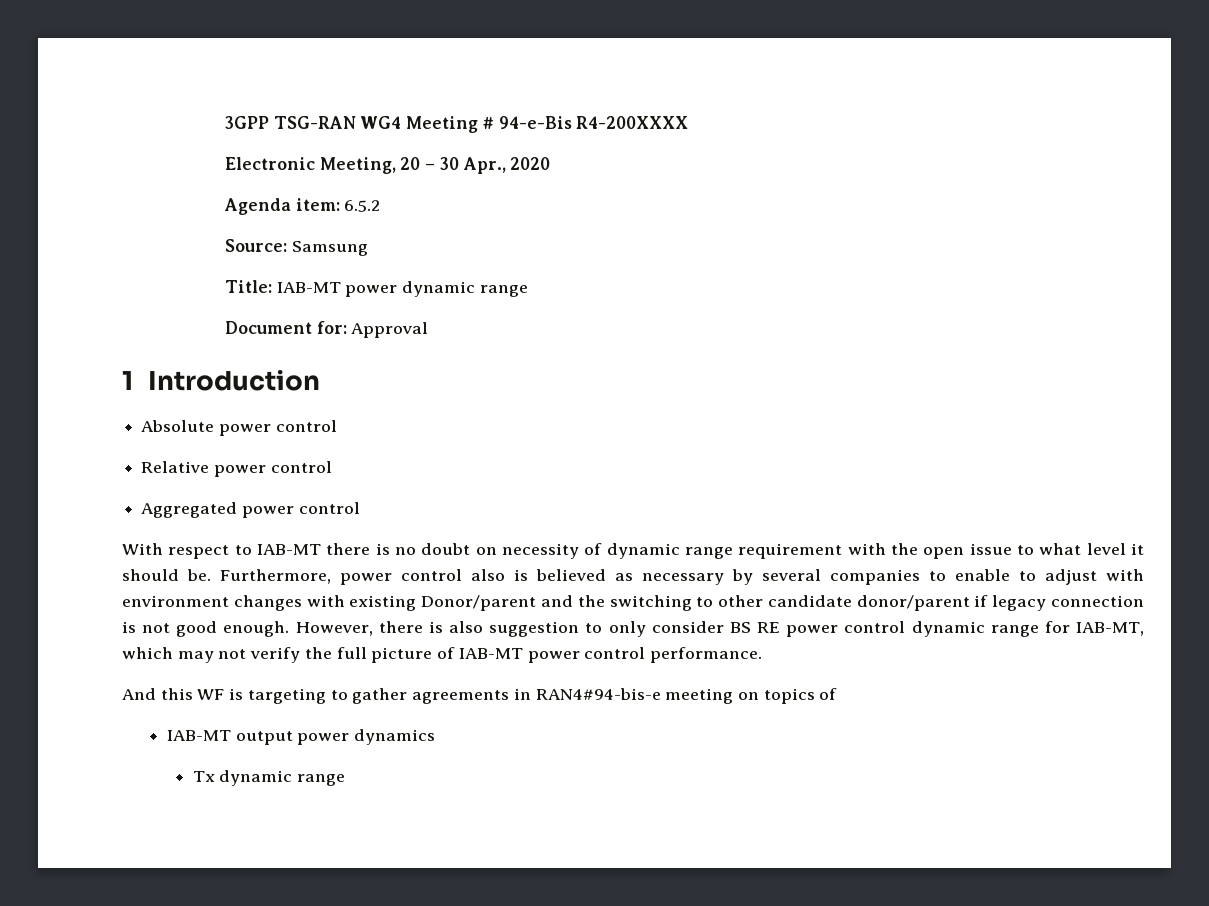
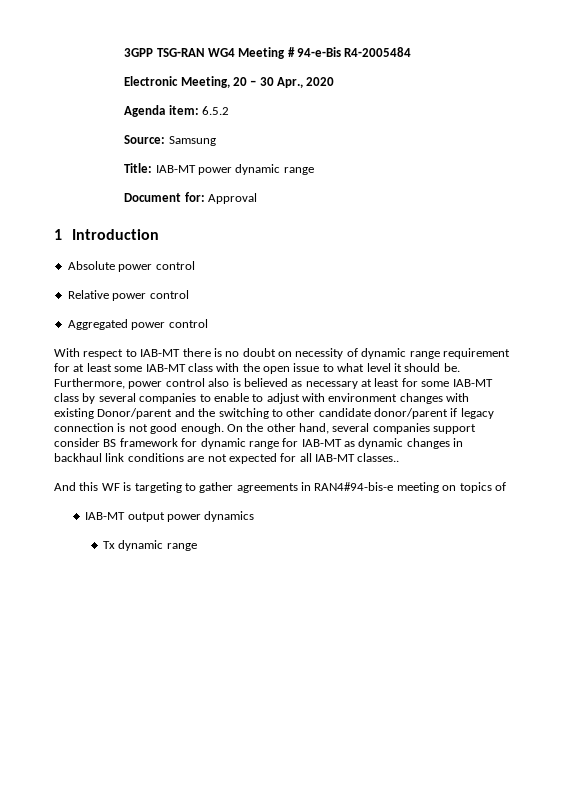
- 3GPP TSG-RAN WG4 Meeting # 94-e-Bis R4-200XXXX
+ 3GPP TSG-RAN WG4 Meeting # 94-e-Bis R4-2005484
- With respect to IAB-MT there is no doubt on necessity of dynamic range requirement with the open issue to what level it should be.
+ With respect to IAB-MT there is no doubt on necessity of dynamic range requirement for at least some IAB-MT class with the open issue to what level it should be.
- Furthermore, power control also is believed as necessary by several companies to enable to adjust with environment changes with existing Donor/parent and the switching to other candidate donor/parent if legacy connection is not good enough.
+ Furthermore, power control also is believed as necessary at least for some IAB-MT class by several companies to enable to adjust with environment changes with existing Donor/parent and the switching to other candidate donor/parent if legacy connection is not good enough.
- However, there is also suggestion to only consider BS RE power control dynamic range for IAB-MT, which may not verify the full picture of IAB-MT power control performance.
+ On the other hand, several companies support consider BS framework for dynamic range for IAB-MT as dynamic changes in backhaul link conditions are not expected for all IAB-MT classes..

